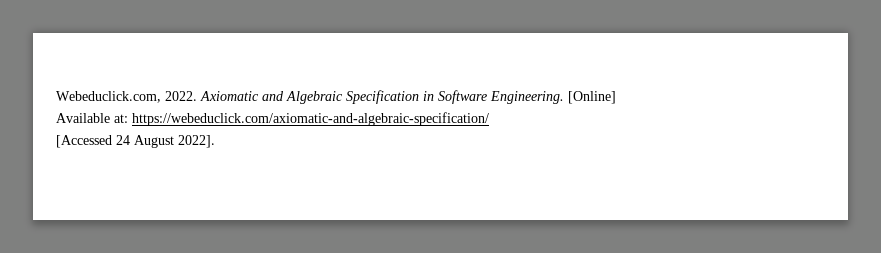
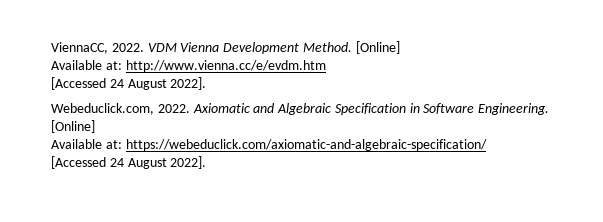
+ ViennaCC, 2022. VDM Vienna Development Method. [Online]
+ Available at: http://www.vienna.cc/e/evdm.htm
+ [Accessed 24 August 2022].

